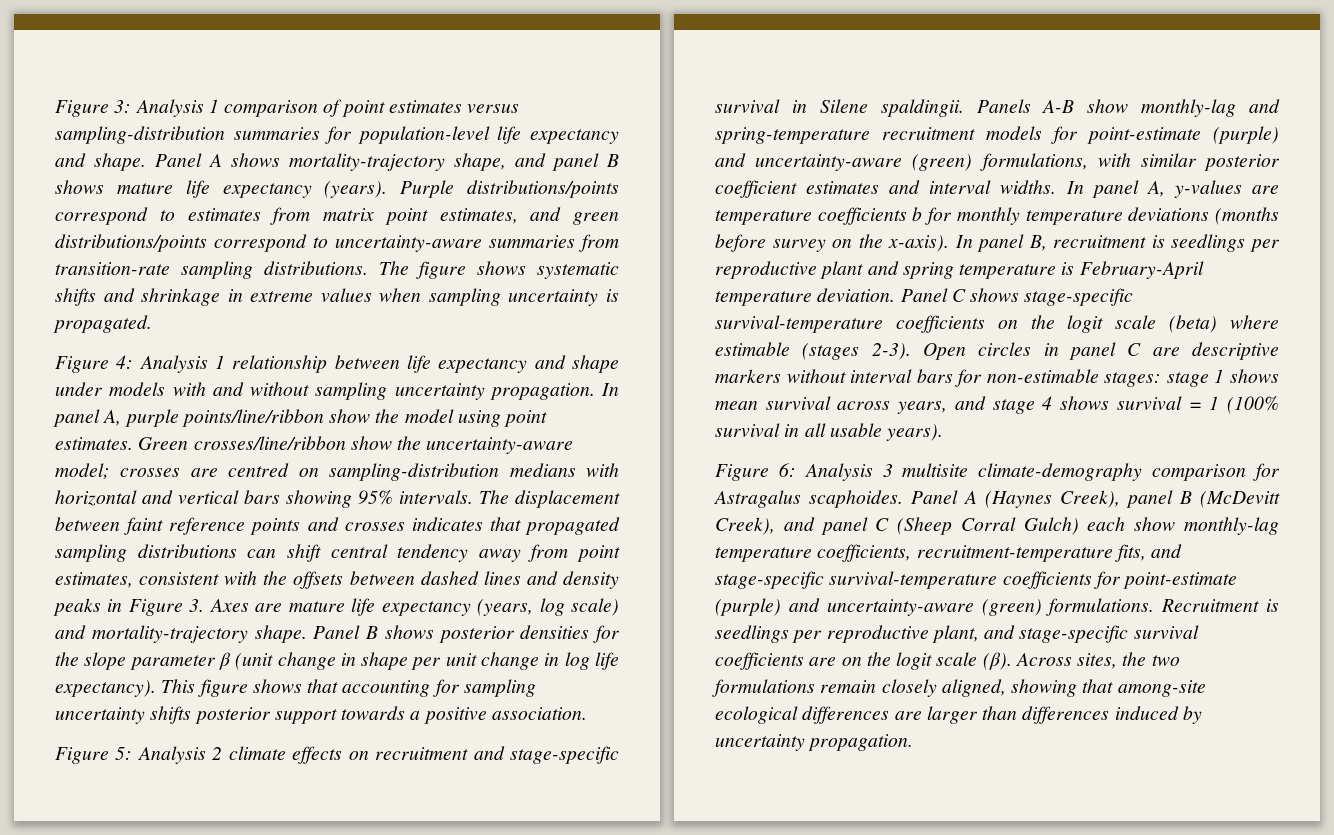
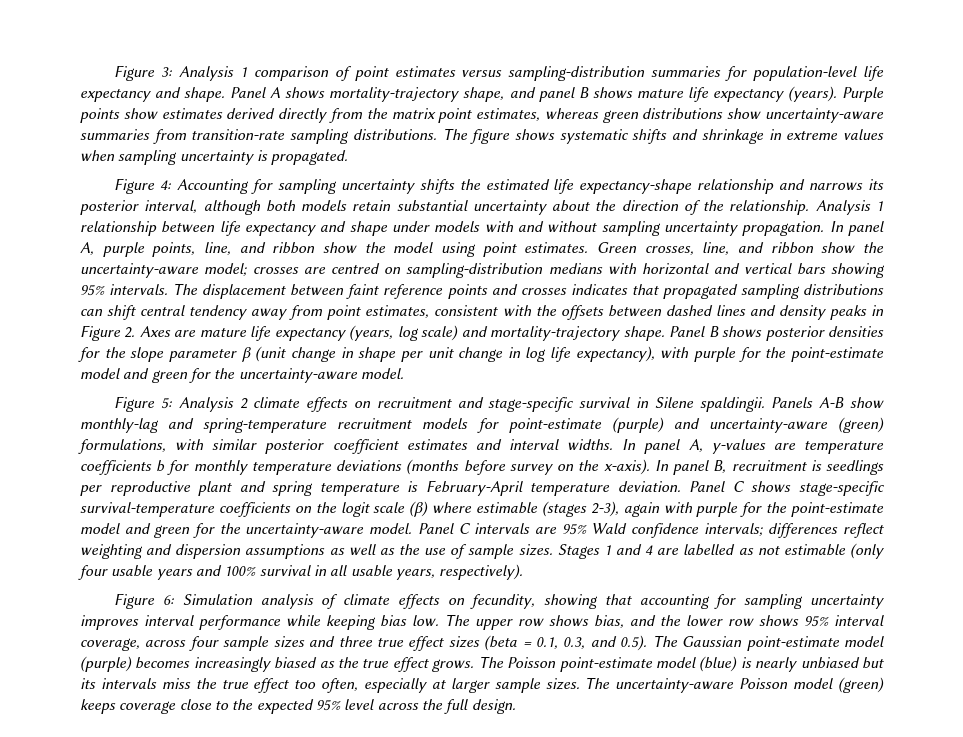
- Purple distributions/points correspond to estimates from matrix point estimates, and green distributions/points correspond to uncertainty-aware summaries from transition-rate sampling distributions.
+ Purple points show estimates derived directly from the matrix point estimates, whereas green distributions show uncertainty-aware summaries from transition-rate sampling distributions.
- Figure 4: Analysis 1 relationship between life expectancy and shape under models with and without sampling uncertainty propagation.
+ Figure 4: Accounting for sampling uncertainty shifts the estimated life expectancy-shape relationship and narrows its posterior interval, although both models retain substantial uncertainty about the direction of the relationship. Analysis 1 relationship between life expectancy and shape under models with and without sampling uncertainty propagation.
- In panel A, purple points/line/ribbon show the model using point estimates.
+ In panel A, purple points, line, and ribbon show the model using point estimates.
- Green crosses/line/ribbon show the uncertainty-aware model; crosses are centred on sampling-distribution medians with horizontal and vertical bars showing 95% intervals.
+ Green crosses, line, and ribbon show the uncertainty-aware model; crosses are centred on sampling-distribution medians with horizontal and vertical bars showing 95% intervals.
- The displacement between faint reference points and crosses indicates that propagated sampling distributions can shift central tendency away from point estimates, consistent with the offsets between dashed lines and density peaks in Figure 3. Axes are mature life expectancy (years, log scale) and mortality-trajectory shape.
+ The displacement between faint reference points and crosses indicates that propagated sampling distributions can shift central tendency away from point estimates, consistent with the offsets between dashed lines and density peaks in Figure 2. Axes are mature life expectancy (years, log scale) and mortality-trajectory shape.
- Panel B shows posterior densities for the slope parameter β (unit change in shape per unit change in log life expectancy). This figure shows that accounting for sampling uncertainty shifts posterior support towards a positive association.
+ Panel B shows posterior densities for the slope parameter β (unit change in shape per unit change in log life expectancy), with purple for the point-estimate model and green for the uncertainty-aware model.
- Panel C shows stage-specific survival-temperature coefficients on the logit scale (beta) where estimable (stages 2-3). Open circles in panel C are descriptive markers without interval bars for non-estimable stages: stage 1 shows mean survival across years, and stage 4 shows survival = 1 (100% survival in all usable years).
+ Panel C shows stage-specific survival-temperature coefficients on the logit scale (β) where estimable (stages 2-3), again with purple for the point-estimate model and green for the uncertainty-aware model. Panel C intervals are 95% Wald confidence intervals; differences reflect weighting and dispersion assumptions as well as the use of sample sizes. Stages 1 and 4 are labelled as not estimable (only four usable years and 100% survival in all usable years, respectively).
- Figure 6: Analysis 3 multisite climate-demography comparison for Astragalus scaphoides. Panel A (Haynes Creek), panel B (McDevitt Creek), and panel C (Sheep Corral Gulch) each show monthly-lag temperature coefficients, recruitment-temperature fits, and stage-specific survival-temperature coefficients for point-estimate (purple) and uncertainty-aware (green) formulations. Recruitment is seedlings per reproductive plant, and stage-specific survival coefficients are on the logit scale (β). Across sites, the two formulations remain closely aligned, showing that among-site ecological differences are larger than differences induced by uncertainty propagation.
+ Figure 6: Simulation analysis of climate effects on fecundity, showing that accounting for sampling uncertainty improves interval performance while keeping bias low. The upper row shows bias, and the lower row shows 95% interval coverage, across four sample sizes and three true effect sizes (beta = 0.1, 0.3, and 0.5). The Gaussian point-estimate model (purple) becomes increasingly biased as the true effect grows. The Poisson point-estimate model (blue) is nearly unbiased but its intervals miss the true effect too often, especially at larger sample sizes. The uncertainty-aware Poisson model (green) keeps coverage close to the expected 95% level across the full design.

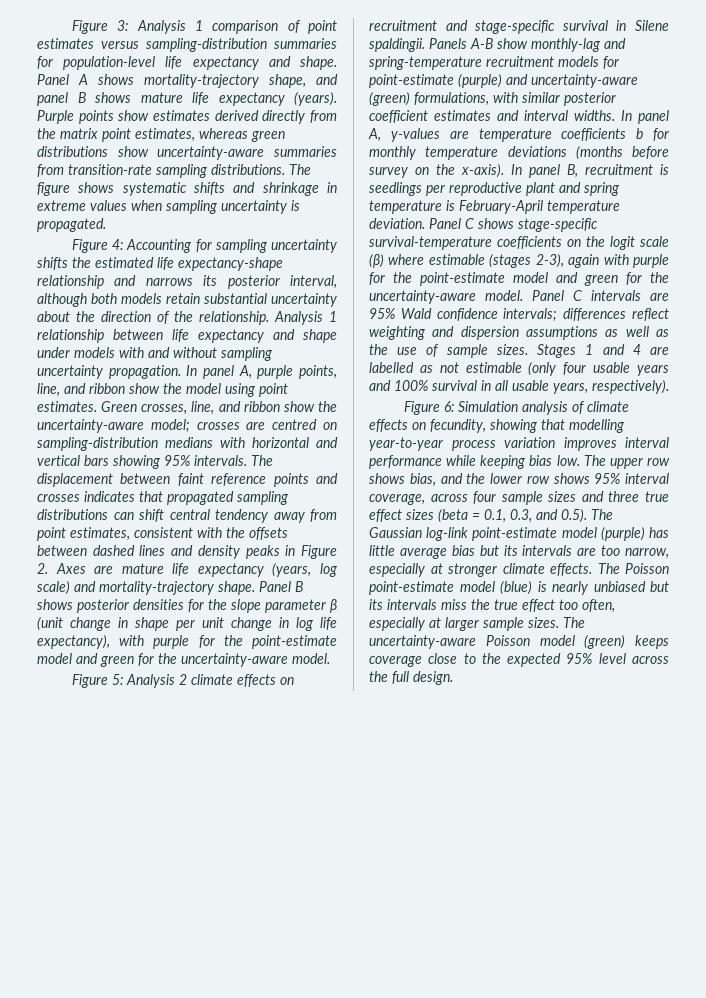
- Figure 6: Simulation analysis of climate effects on fecundity, showing that accounting for sampling uncertainty improves interval performance while keeping bias low.
+ Figure 6: Simulation analysis of climate effects on fecundity, showing that modelling year-to-year process variation improves interval performance while keeping bias low.
- The upper row shows bias, and the lower row shows 95% interval coverage, across four sample sizes and three true effect sizes (beta = 0.1, 0.3, and 0.5). The Gaussian point-estimate model (purple) becomes increasingly biased as the true effect grows.
+ The upper row shows bias, and the lower row shows 95% interval coverage, across four sample sizes and three true effect sizes (beta = 0.1, 0.3, and 0.5). The Gaussian log-link point-estimate model (purple) has little average bias but its intervals are too narrow, especially at stronger climate effects.

